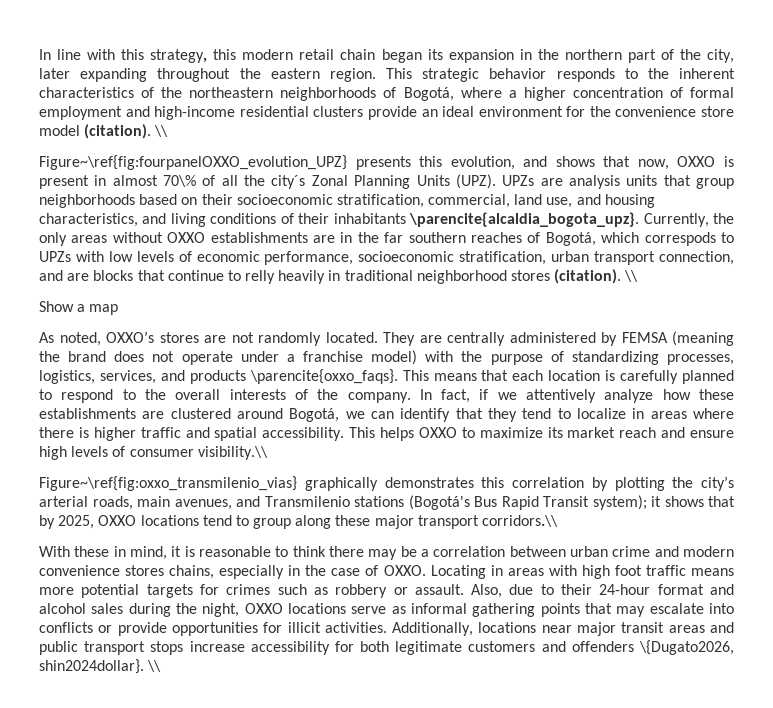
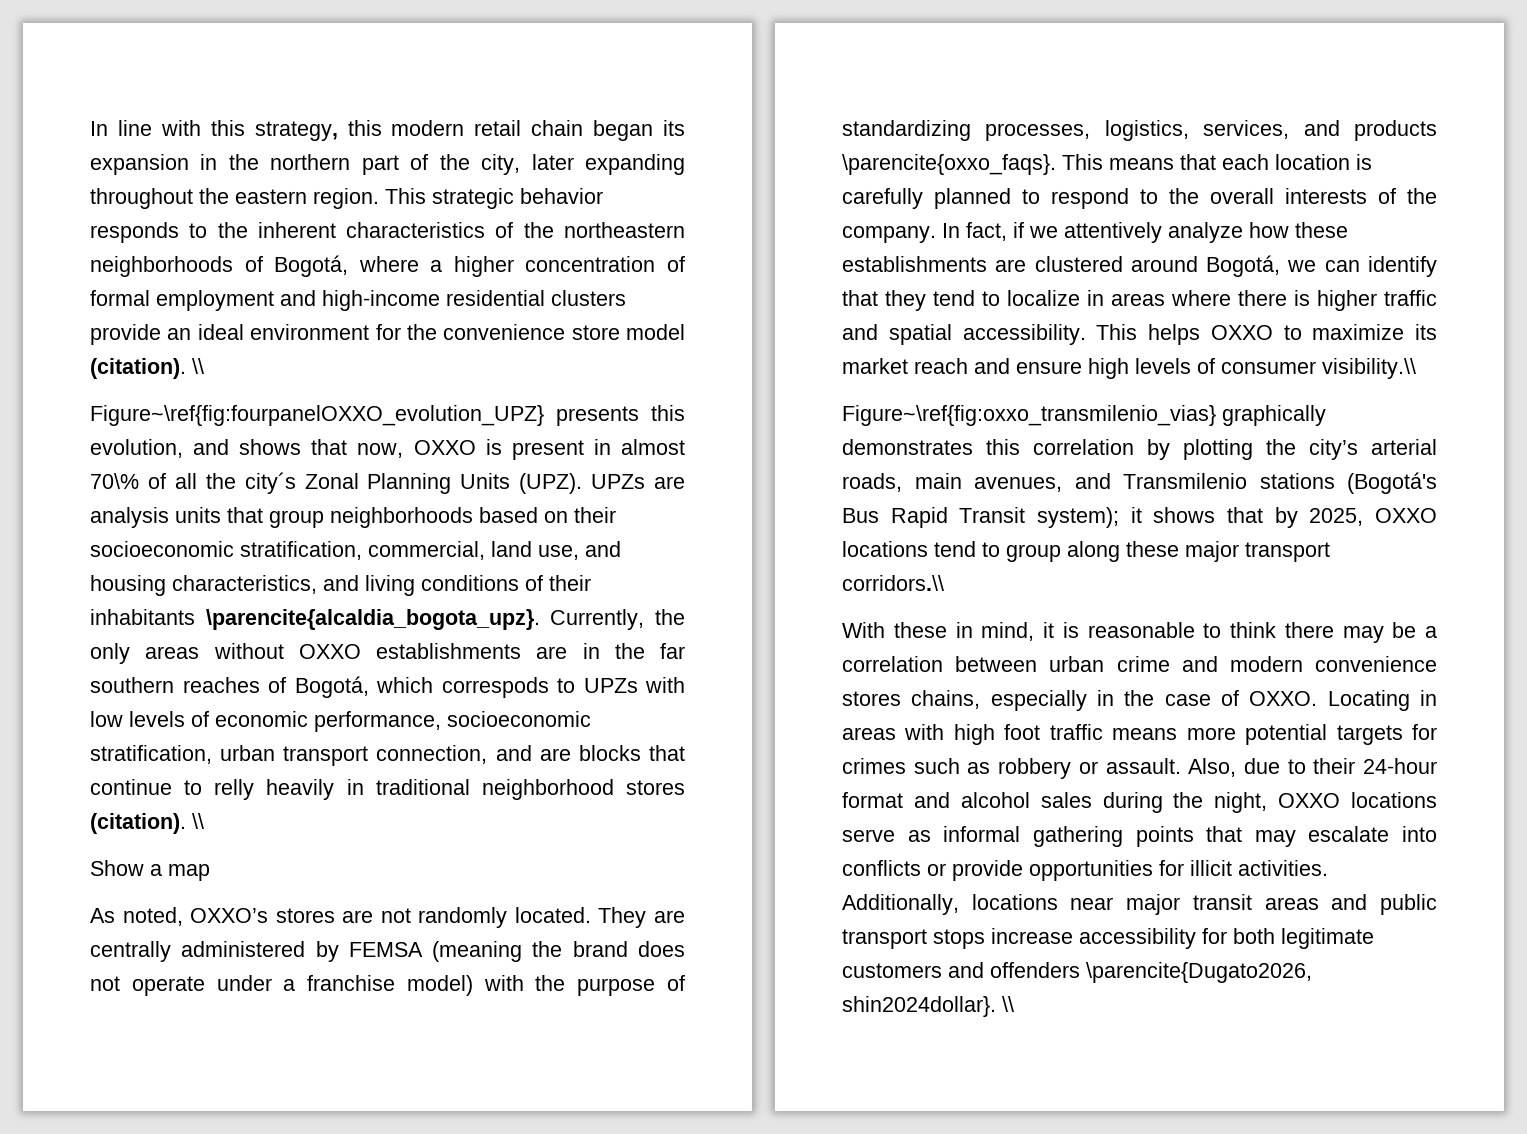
- Additionally, locations near major transit areas and public transport stops increase accessibility for both legitimate customers and offenders \{Dugato2026, shin2024dollar}.
+ Additionally, locations near major transit areas and public transport stops increase accessibility for both legitimate customers and offenders \parencite{Dugato2026, shin2024dollar}.

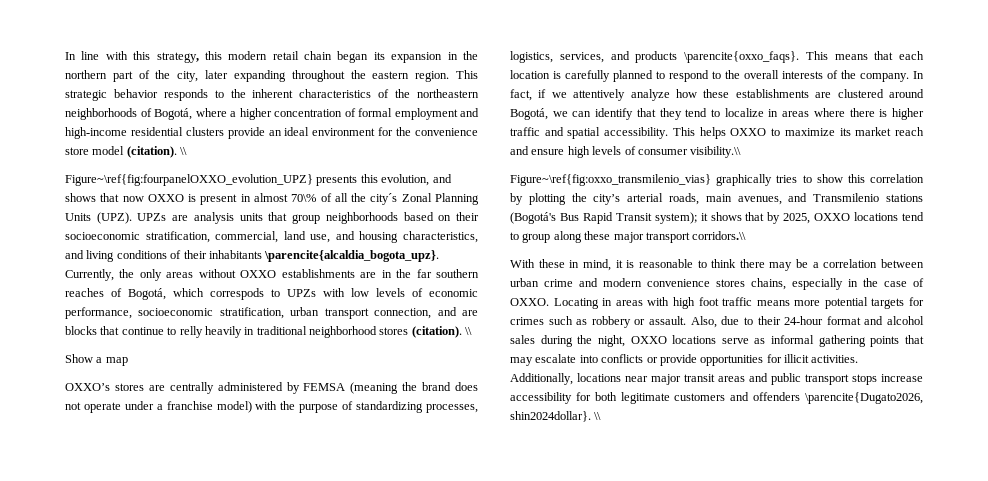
- Figure~\ref{fig:fourpanelOXXO_evolution_UPZ} presents this evolution, and shows that now, OXXO is present in almost 70\% of all the city´s Zonal Planning Units (UPZ).
+ Figure~\ref{fig:fourpanelOXXO_evolution_UPZ} presents this evolution, and shows that now OXXO is present in almost 70\% of all the city´s Zonal Planning Units (UPZ).
- As noted, OXXO’s stores are not randomly located. They are centrally administered by FEMSA (meaning the brand does not operate under a franchise model) with the purpose of standardizing processes, logistics, services, and products \parencite{oxxo_faqs}.
+ OXXO’s stores are centrally administered by FEMSA (meaning the brand does not operate under a franchise model) with the purpose of standardizing processes, logistics, services, and products \parencite{oxxo_faqs}.
- Figure~\ref{fig:oxxo_transmilenio_vias} graphically demonstrates this correlation by plotting the city’s arterial roads, main avenues, and Transmilenio stations (Bogotá's Bus Rapid Transit system); it shows that by 2025, OXXO locations tend to group along these major transport corridors.\\
+ Figure~\ref{fig:oxxo_transmilenio_vias} graphically tries to show this correlation by plotting the city’s arterial roads, main avenues, and Transmilenio stations (Bogotá's Bus Rapid Transit system); it shows that by 2025, OXXO locations tend to group along these major transport corridors.\\

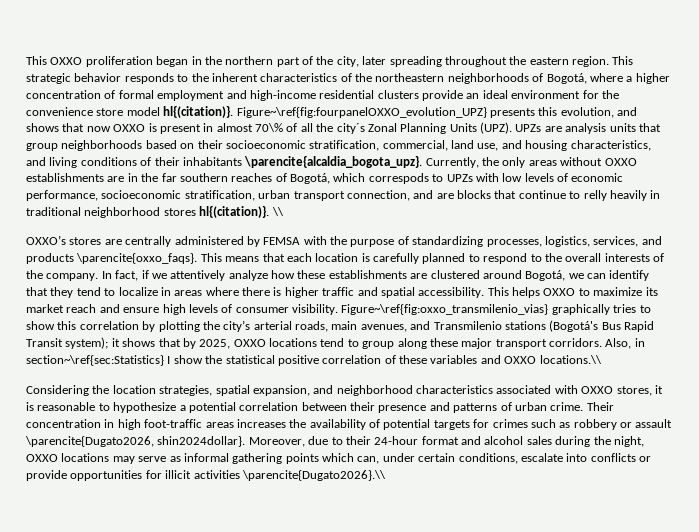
- In line with this strategy, this modern retail chain began its expansion in the northern part of the city, later expanding throughout the eastern region.
+ This OXXO proliferation began in the northern part of the city, later spreading throughout the eastern region.
- This strategic behavior responds to the inherent characteristics of the northeastern neighborhoods of Bogotá, where a higher concentration of formal employment and high-income residential clusters provide an ideal environment for the convenience store model (citation). \\
- Figure~\ref{fig:fourpanelOXXO_evolution_UPZ} presents this evolution, and shows that now OXXO is present in almost 70\% of all the city´s Zonal Planning Units (UPZ).
+ This strategic behavior responds to the inherent characteristics of the northeastern neighborhoods of Bogotá, where a higher concentration of formal employment and high-income residential clusters provide an ideal environment for the convenience store model hl{(citation)}. Figure~\ref{fig:fourpanelOXXO_evolution_UPZ} presents this evolution, and shows that now OXXO is present in almost 70\% of all the city´s Zonal Planning Units (UPZ).
- Currently, the only areas without OXXO establishments are in the far southern reaches of Bogotá, which correspods to UPZs with low levels of economic performance, socioeconomic stratification, urban transport connection, and are blocks that continue to relly heavily in traditional neighborhood stores (citation). \\
- Show a map
+ Currently, the only areas without OXXO establishments are in the far southern reaches of Bogotá, which correspods to UPZs with low levels of economic performance, socioeconomic stratification, urban transport connection, and are blocks that continue to relly heavily in traditional neighborhood stores hl{(citation)}. \\
- OXXO’s stores are centrally administered by FEMSA (meaning the brand does not operate under a franchise model) with the purpose of standardizing processes, logistics, services, and products \parencite{oxxo_faqs}.
+ OXXO’s stores are centrally administered by FEMSA with the purpose of standardizing processes, logistics, services, and products \parencite{oxxo_faqs}.
- This helps OXXO to maximize its market reach and ensure high levels of consumer visibility.\\
- Figure~\ref{fig:oxxo_transmilenio_vias} graphically tries to show this correlation by plotting the city’s arterial roads, main avenues, and Transmilenio stations (Bogotá's Bus Rapid Transit system);
+ This helps OXXO to maximize its market reach and ensure high levels of consumer visibility. Figure~\ref{fig:oxxo_transmilenio_vias} graphically tries to show this correlation by plotting the city’s arterial roads, main avenues, and Transmilenio stations (Bogotá's Bus Rapid Transit system);
- it shows that by 2025, OXXO locations tend to group along these major transport corridors.\\
- With these in mind, it is reasonable to think there may be a correlation between urban crime and modern convenience stores chains, especially in the case of OXXO. Locating in areas with high foot traffic means more potential targets for crimes such as robbery or assault. Also, due to their 24-hour format and alcohol sales during the night, OXXO locations serve as informal gathering points that may escalate into conflicts or provide opportunities for illicit activities. Additionally, locations near major transit areas and public transport stops increase accessibility for both legitimate customers and offenders \parencite{Dugato2026, shin2024dollar}. \\
+ it shows that by 2025, OXXO locations tend to group along these major transport corridors. Also, in section~\ref{sec:Statistics} I show the statistical positive correlation of these variables and OXXO locations.\\
+ Considering the location strategies, spatial expansion, and neighborhood characteristics associated with OXXO stores, it is reasonable to hypothesize a potential correlation between their presence and patterns of urban crime. Their concentration in high foot-traffic areas increases the availability of potential targets for crimes such as robbery or assault \parencite{Dugato2026, shin2024dollar}. Moreover, due to their 24-hour format and alcohol sales during the night, OXXO locations may serve as informal gathering points which can, under certain conditions, escalate into conflicts or provide opportunities for illicit activities \parencite{Dugato2026}.\\

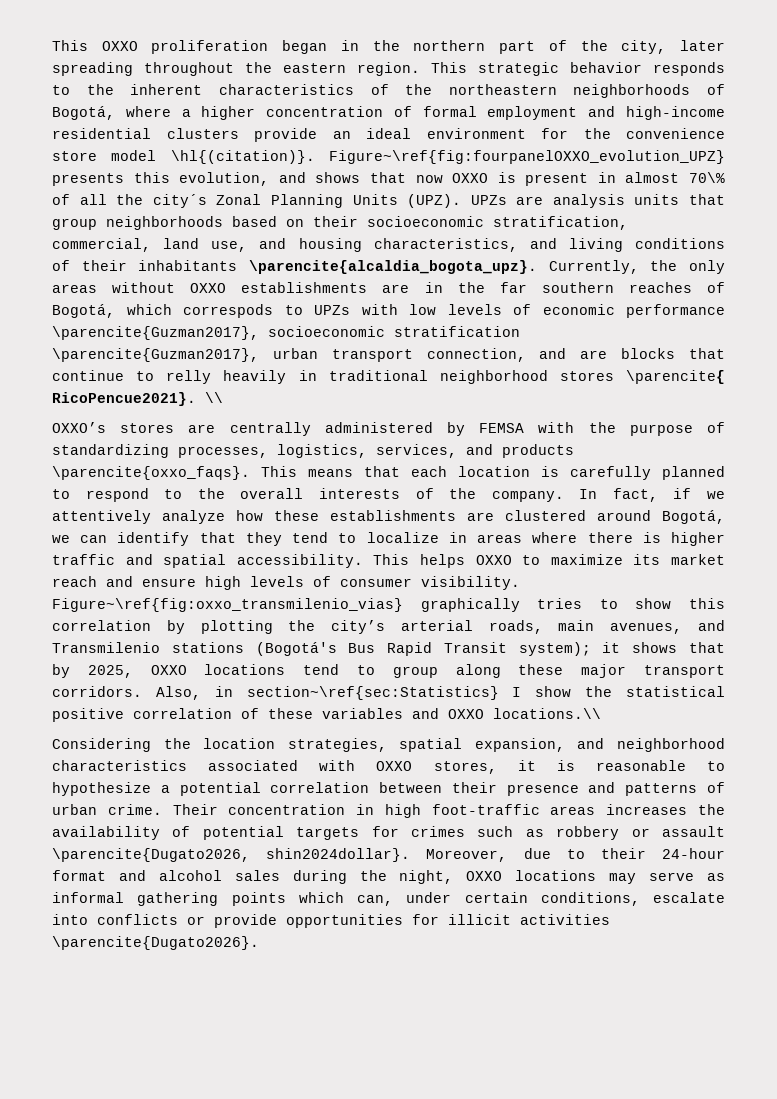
- This strategic behavior responds to the inherent characteristics of the northeastern neighborhoods of Bogotá, where a higher concentration of formal employment and high-income residential clusters provide an ideal environment for the convenience store model hl{(citation)}.
+ This strategic behavior responds to the inherent characteristics of the northeastern neighborhoods of Bogotá, where a higher concentration of formal employment and high-income residential clusters provide an ideal environment for the convenience store model \hl{(citation)}.
- Currently, the only areas without OXXO establishments are in the far southern reaches of Bogotá, which correspods to UPZs with low levels of economic performance, socioeconomic stratification, urban transport connection, and are blocks that continue to relly heavily in traditional neighborhood stores hl{(citation)}.
+ Currently, the only areas without OXXO establishments are in the far southern reaches of Bogotá, which correspods to UPZs with low levels of economic performance \parencite{Guzman2017}, socioeconomic stratification \parencite{Guzman2017}, urban transport connection, and are blocks that continue to relly heavily in traditional neighborhood stores \parencite{ RicoPencue2021}.
- Moreover, due to their 24-hour format and alcohol sales during the night, OXXO locations may serve as informal gathering points which can, under certain conditions, escalate into conflicts or provide opportunities for illicit activities \parencite{Dugato2026}.\\
+ Moreover, due to their 24-hour format and alcohol sales during the night, OXXO locations may serve as informal gathering points which can, under certain conditions, escalate into conflicts or provide opportunities for illicit activities \parencite{Dugato2026}.

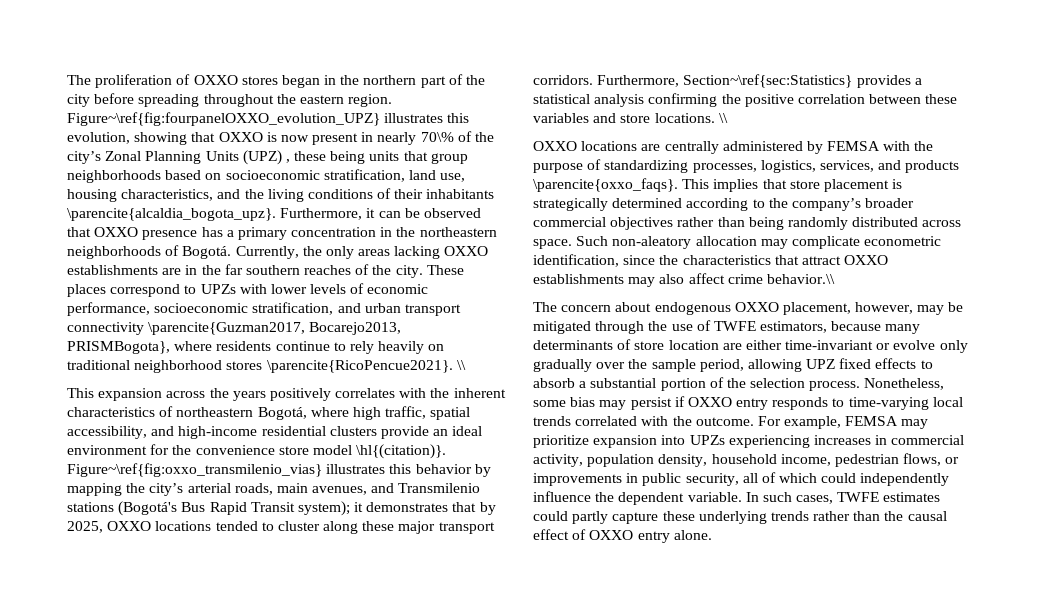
- This OXXO proliferation began in the northern part of the city, later spreading throughout the eastern region.
+ The proliferation of OXXO stores began in the northern part of the city before spreading throughout the eastern region.
- This strategic behavior responds to the inherent characteristics of the northeastern neighborhoods of Bogotá, where a higher concentration of formal employment and high-income residential clusters provide an ideal environment for the convenience store model \hl{(citation)}.
+ Figure~\ref{fig:fourpanelOXXO_evolution_UPZ} illustrates this evolution, showing that OXXO is now present in nearly 70\% of the city’s Zonal Planning Units (UPZ) , these being units that group neighborhoods based on socioeconomic stratification, land use, housing characteristics, and the living conditions of their inhabitants \parencite{alcaldia_bogota_upz}. Furthermore, it can be observed that OXXO presence has a primary concentration in the northeastern neighborhoods of Bogotá. Currently, the only areas lacking OXXO establishments are in the far southern reaches of the city. These places correspond to UPZs with lower levels of economic performance, socioeconomic stratification, and urban transport connectivity \parencite{Guzman2017, Bocarejo2013, PRISMBogota}, where residents continue to rely heavily on traditional neighborhood stores \parencite{RicoPencue2021}. \\
+ This expansion across the years positively correlates with the inherent characteristics of northeastern Bogotá, where high traffic, spatial accessibility, and high-income residential clusters provide an ideal environment for the convenience store model \hl{(citation)}.
- Figure~\ref{fig:fourpanelOXXO_evolution_UPZ} presents this evolution, and shows that now OXXO is present in almost 70\% of all the city´s Zonal Planning Units (UPZ). UPZs are analysis units that group neighborhoods based on their socioeconomic stratification, commercial, land use, and housing characteristics, and living conditions of their inhabitants \parencite{alcaldia_bogota_upz}. Currently, the only areas without OXXO establishments are in the far southern reaches of Bogotá, which correspods to UPZs with low levels of economic performance \parencite{Guzman2017}, socioeconomic stratification \parencite{Guzman2017}, urban transport connection, and are blocks that continue to relly heavily in traditional neighborhood stores \parencite{ RicoPencue2021}. \\
- OXXO’s stores are centrally administered by FEMSA with the purpose of standardizing processes, logistics, services, and products \parencite{oxxo_faqs}.
+ Figure~\ref{fig:oxxo_transmilenio_vias} illustrates this behavior by mapping the city’s arterial roads, main avenues, and Transmilenio stations (Bogotá's Bus Rapid Transit system); it demonstrates that by 2025, OXXO locations tended to cluster along these major transport corridors. Furthermore, Section~\ref{sec:Statistics} provides a statistical analysis confirming the positive correlation between these variables and store locations. \\
+ OXXO locations are centrally administered by FEMSA with the purpose of standardizing processes, logistics, services, and products \parencite{oxxo_faqs}.
- This means that each location is carefully planned to respond to the overall interests of the company. In fact, if we attentively analyze how these establishments are clustered around Bogotá, we can identify that they tend to localize in areas where there is higher traffic and spatial accessibility. This helps OXXO to maximize its market reach and ensure high levels of consumer visibility. Figure~\ref{fig:oxxo_transmilenio_vias} graphically tries to show this correlation by plotting the city’s arterial roads, main avenues, and Transmilenio stations (Bogotá's Bus Rapid Transit system); it shows that by 2025, OXXO locations tend to group along these major transport corridors. Also, in section~\ref{sec:Statistics} I show the statistical positive correlation of these variables and OXXO locations.\\
- Considering the location strategies, spatial expansion, and neighborhood characteristics associated with OXXO stores, it is reasonable to hypothesize a potential correlation between their presence and patterns of urban crime. Their concentration in high foot-traffic areas increases the availability of potential targets for crimes such as robbery or assault \parencite{Dugato2026, shin2024dollar}. Moreover, due to their 24-hour format and alcohol sales during the night, OXXO locations may serve as informal gathering points which can, under certain conditions, escalate into conflicts or provide opportunities for illicit activities \parencite{Dugato2026}.
+ This implies that store placement is strategically determined according to the company’s broader commercial objectives rather than being randomly distributed across space. Such non-aleatory allocation may complicate econometric identification, since the characteristics that attract OXXO establishments may also affect crime behavior.\\
+ The concern about endogenous OXXO placement, however, may be mitigated through the use of TWFE estimators, because many determinants of store location are either time-invariant or evolve only gradually over the sample period, allowing UPZ fixed effects to absorb a substantial portion of the selection process. Nonetheless, some bias may persist if OXXO entry responds to time-varying local trends correlated with the outcome. For example, FEMSA may prioritize expansion into UPZs experiencing increases in commercial activity, population density, household income, pedestrian flows, or improvements in public security, all of which could independently influence the dependent variable. In such cases, TWFE estimates could partly capture these underlying trends rather than the causal effect of OXXO entry alone.

